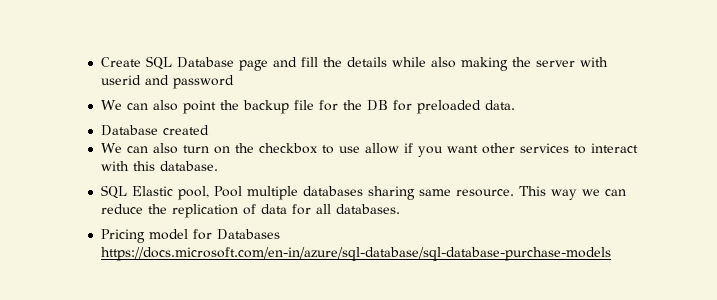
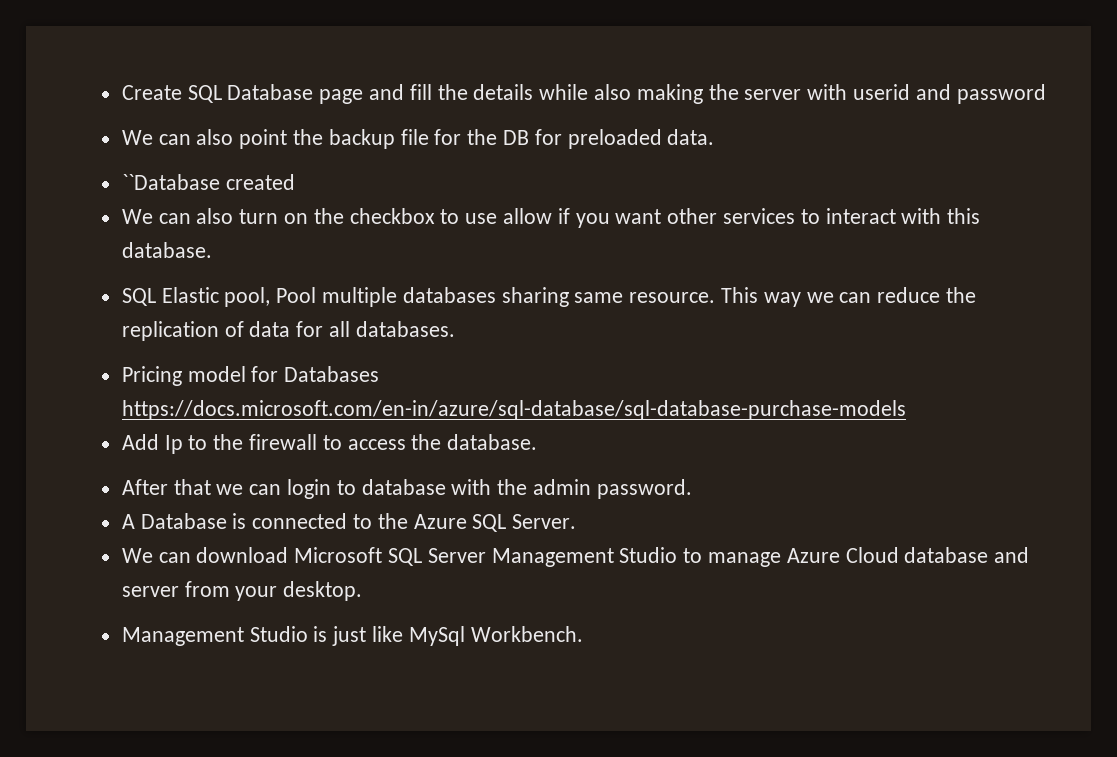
- Database created
+ ``Database created
+ Add Ip to the firewall to access the database.
+ After that we can login to database with the admin password.
+ A Database is connected to the Azure SQL Server.
+ We can download Microsoft SQL Server Management Studio to manage Azure Cloud database and server from your desktop.
+ Management Studio is just like MySql Workbench.

